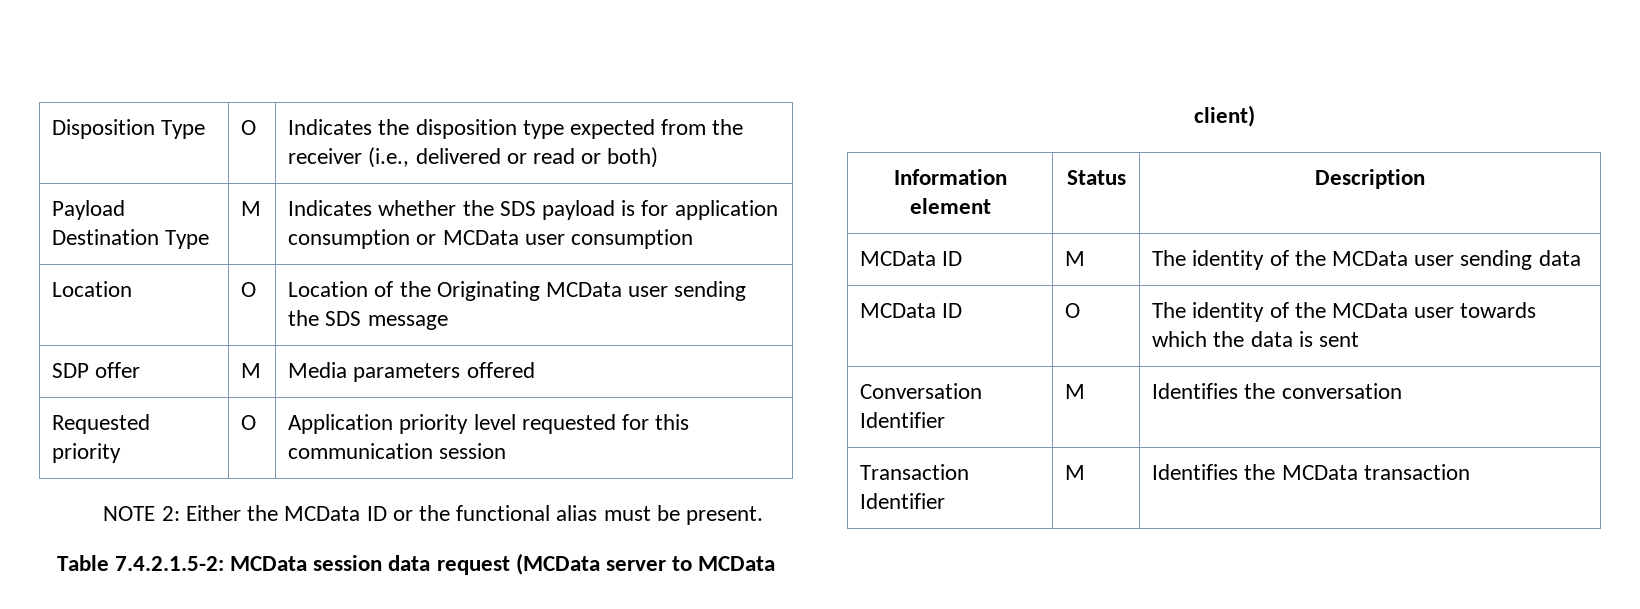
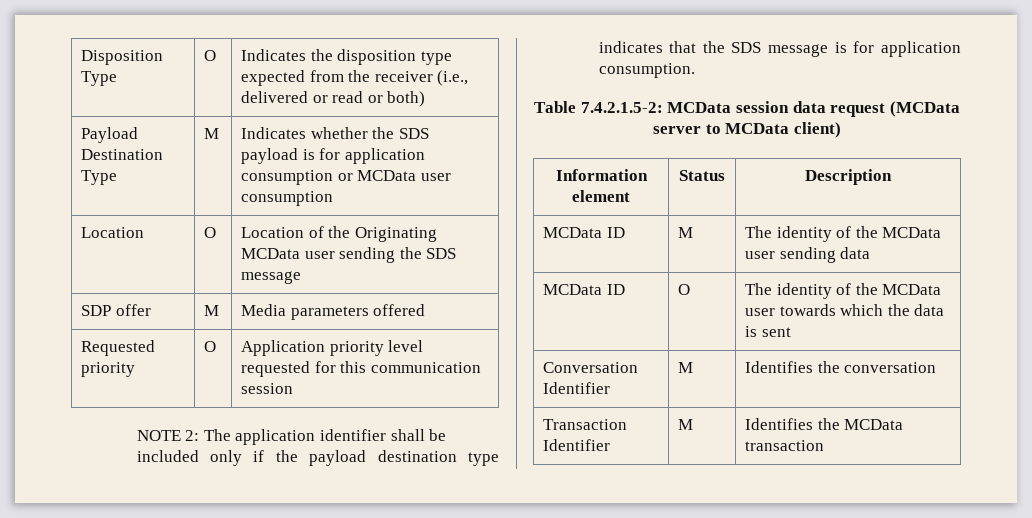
- NOTE 2: Either the MCData ID or the functional alias must be present.
+ NOTE 2: The application identifier shall be included only if the payload destination type indicates that the SDS message is for application consumption.

